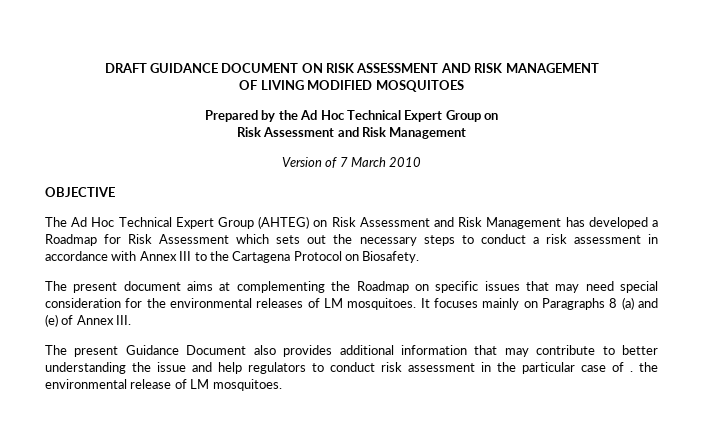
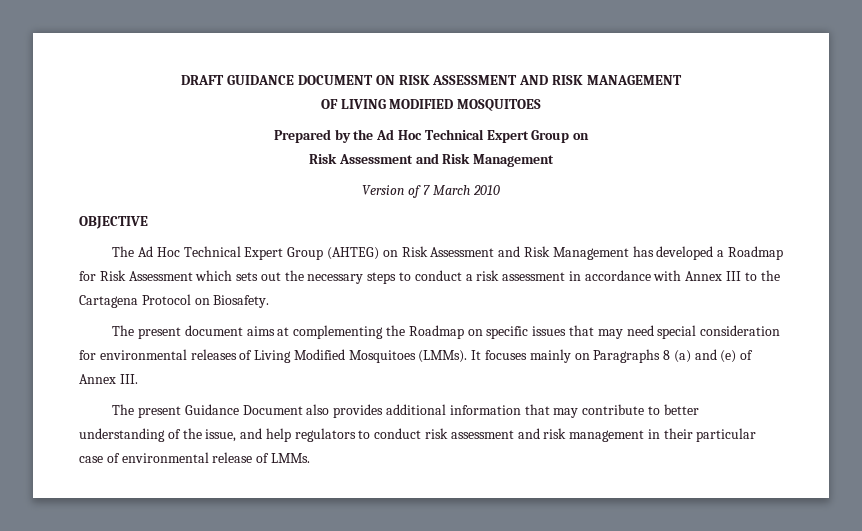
- The present document aims at complementing the Roadmap on specific issues that may need special consideration for the environmental releases of LM mosquitoes.
+ The present document aims at complementing the Roadmap on specific issues that may need special consideration for environmental releases of Living Modified Mosquitoes (LMMs).
- The present Guidance Document also provides additional information that may contribute to better understanding the issue and help regulators to conduct risk assessment in the particular case of . the environmental release of LM mosquitoes.
+ The present Guidance Document also provides additional information that may contribute to better understanding of the issue, and help regulators to conduct risk assessment and risk management in their particular case of environmental release of LMMs.

